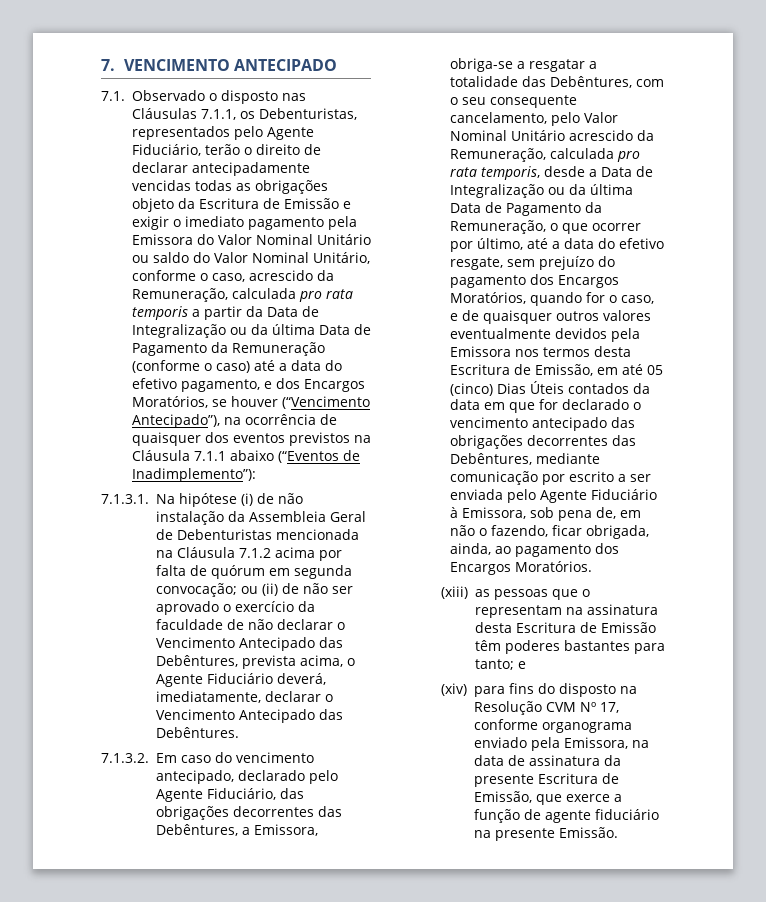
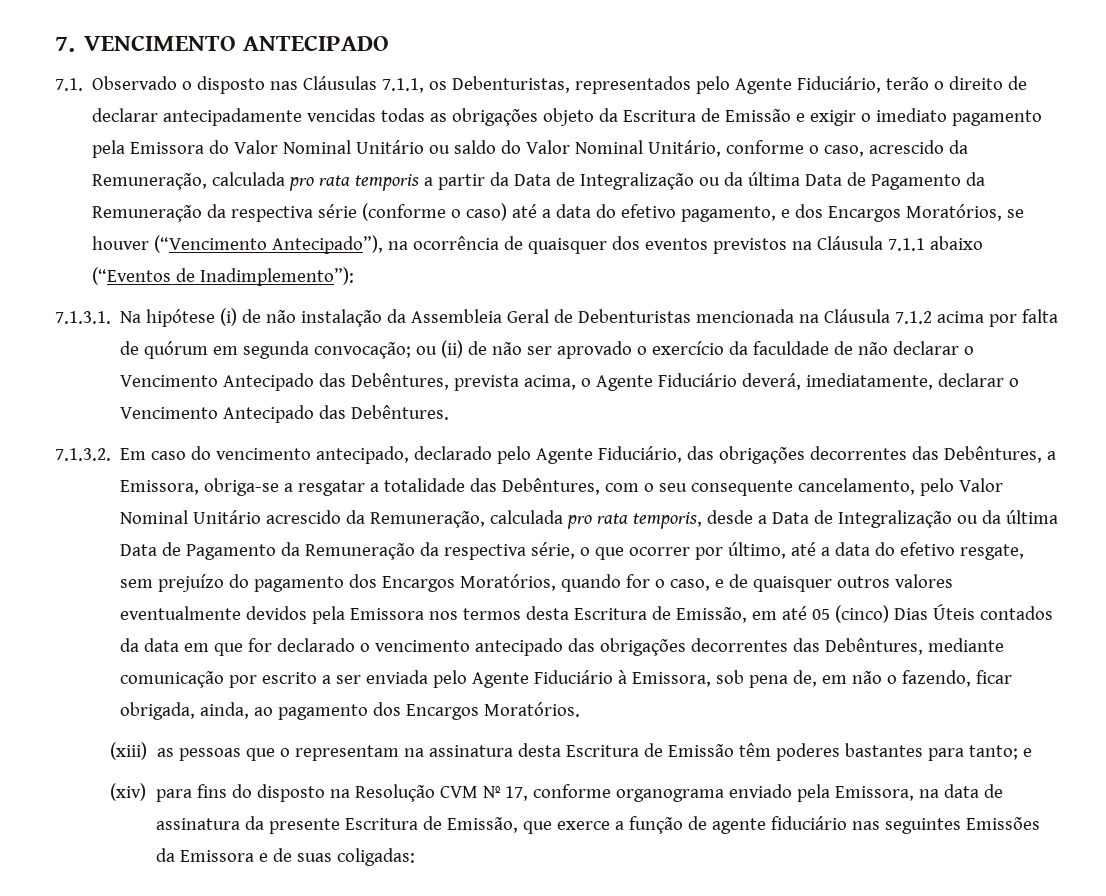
- 7.1. Observado o disposto nas Cláusulas 7.1.1, os Debenturistas, representados pelo Agente Fiduciário, terão o direito de declarar antecipadamente vencidas todas as obrigações objeto da Escritura de Emissão e exigir o imediato pagamento pela Emissora do Valor Nominal Unitário ou saldo do Valor Nominal Unitário, conforme o caso, acrescido da Remuneração, calculada pro rata temporis a partir da Data de Integralização ou da última Data de Pagamento da Remuneração (conforme o caso) até a data do efetivo pagamento, e dos Encargos Moratórios, se houver (“Vencimento Antecipado”), na ocorrência de quaisquer dos eventos previstos na Cláusula 7.1.1 abaixo (“Eventos de Inadimplemento”):
+ 7.1. Observado o disposto nas Cláusulas 7.1.1, os Debenturistas, representados pelo Agente Fiduciário, terão o direito de declarar antecipadamente vencidas todas as obrigações objeto da Escritura de Emissão e exigir o imediato pagamento pela Emissora do Valor Nominal Unitário ou saldo do Valor Nominal Unitário, conforme o caso, acrescido da Remuneração, calculada pro rata temporis a partir da Data de Integralização ou da última Data de Pagamento da Remuneração da respectiva série (conforme o caso) até a data do efetivo pagamento, e dos Encargos Moratórios, se houver (“Vencimento Antecipado”), na ocorrência de quaisquer dos eventos previstos na Cláusula 7.1.1 abaixo (“Eventos de Inadimplemento”):
- 7.1.3.2. Em caso do vencimento antecipado, declarado pelo Agente Fiduciário, das obrigações decorrentes das Debêntures, a Emissora, obriga-se a resgatar a totalidade das Debêntures, com o seu consequente cancelamento, pelo Valor Nominal Unitário acrescido da Remuneração, calculada pro rata temporis, desde a Data de Integralização ou da última Data de Pagamento da Remuneração, o que ocorrer por último, até a data do efetivo resgate, sem prejuízo do pagamento dos Encargos Moratórios, quando for o caso, e de quaisquer outros valores eventualmente devidos pela Emissora nos termos desta Escritura de Emissão, em até 05 (cinco) Dias Úteis contados da data em que for declarado o vencimento antecipado das obrigações decorrentes das Debêntures, mediante comunicação por escrito a ser enviada pelo Agente Fiduciário à Emissora, sob pena de, em não o fazendo, ficar obrigada, ainda, ao pagamento dos Encargos Moratórios.
+ 7.1.3.2. Em caso do vencimento antecipado, declarado pelo Agente Fiduciário, das obrigações decorrentes das Debêntures, a Emissora, obriga-se a resgatar a totalidade das Debêntures, com o seu consequente cancelamento, pelo Valor Nominal Unitário acrescido da Remuneração, calculada pro rata temporis, desde a Data de Integralização ou da última Data de Pagamento da Remuneração da respectiva série, o que ocorrer por último, até a data do efetivo resgate, sem prejuízo do pagamento dos Encargos Moratórios, quando for o caso, e de quaisquer outros valores eventualmente devidos pela Emissora nos termos desta Escritura de Emissão, em até 05 (cinco) Dias Úteis contados da data em que for declarado o vencimento antecipado das obrigações decorrentes das Debêntures, mediante comunicação por escrito a ser enviada pelo Agente Fiduciário à Emissora, sob pena de, em não o fazendo, ficar obrigada, ainda, ao pagamento dos Encargos Moratórios.
- (xiv) para fins do disposto na Resolução CVM Nº 17, conforme organograma enviado pela Emissora, na data de assinatura da presente Escritura de Emissão, que exerce a função de agente fiduciário na presente Emissão.
+ (xiv) para fins do disposto na Resolução CVM Nº 17, conforme organograma enviado pela Emissora, na data de assinatura da presente Escritura de Emissão, que exerce a função de agente fiduciário nas seguintes Emissões da Emissora e de suas coligadas:

